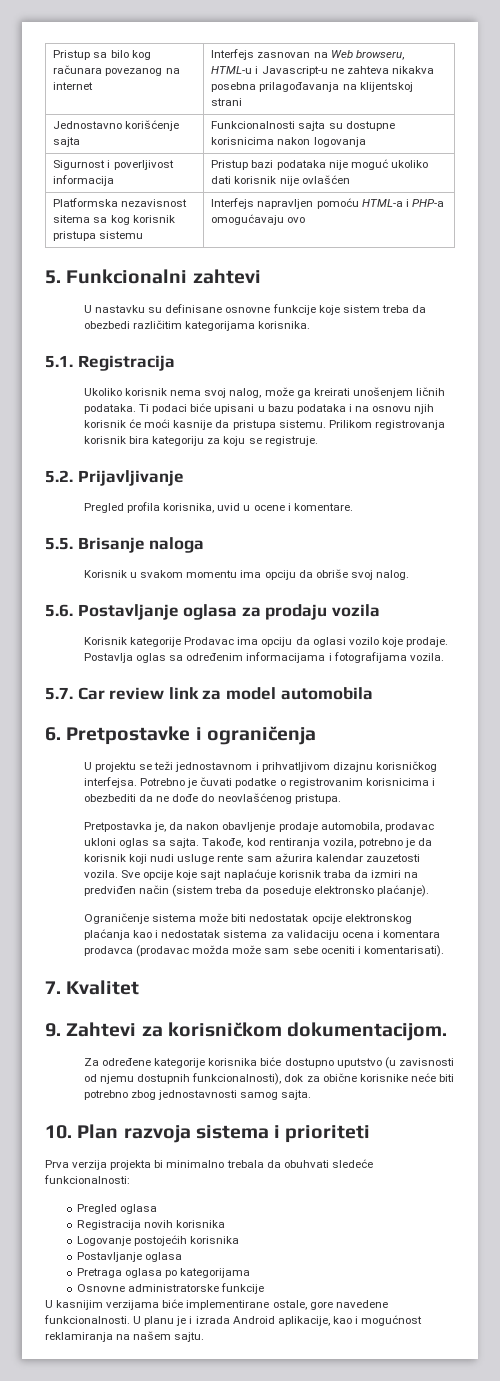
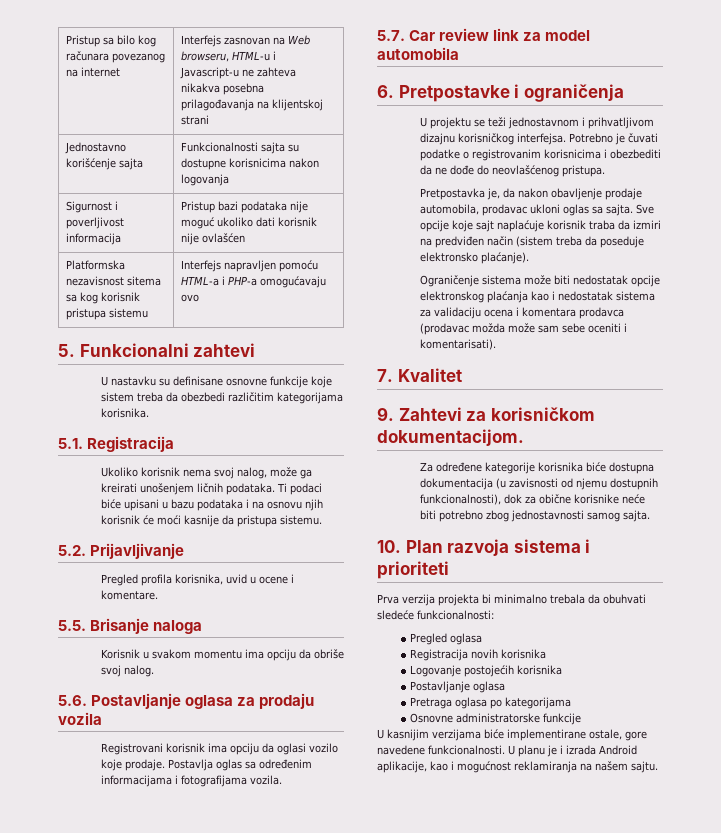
- Prilikom registrovanja korisnik bira kategoriju za koju se registruje.
- Korisnik kategorije Prodavac ima opciju da oglasi vozilo koje prodaje.
+ Registrovani korisnik ima opciju da oglasi vozilo koje prodaje.
- Takođe, kod rentiranja vozila, potrebno je da korisnik koji nudi usluge rente sam ažurira kalendar zauzetosti vozila.
- Za određene kategorije korisnika biće dostupno uputstvo (u zavisnosti od njemu dostupnih funkcionalnosti), dok za obične korisnike neće biti potrebno zbog jednostavnosti samog sajta.
+ Za određene kategorije korisnika biće dostupna dokumentacija (u zavisnosti od njemu dostupnih funkcionalnosti), dok za obične korisnike neće biti potrebno zbog jednostavnosti samog sajta.

